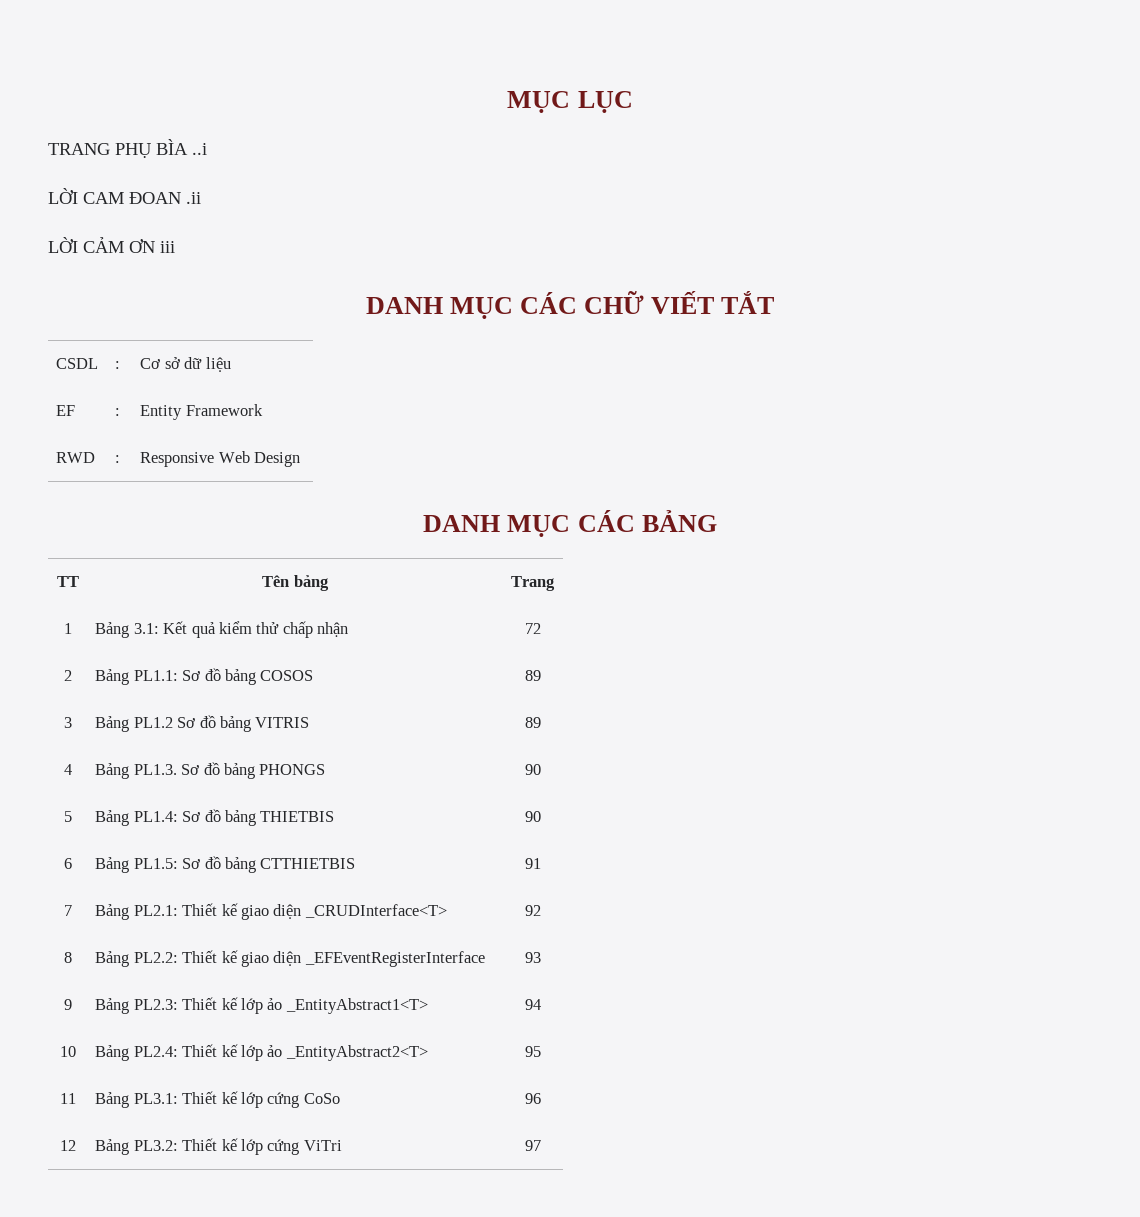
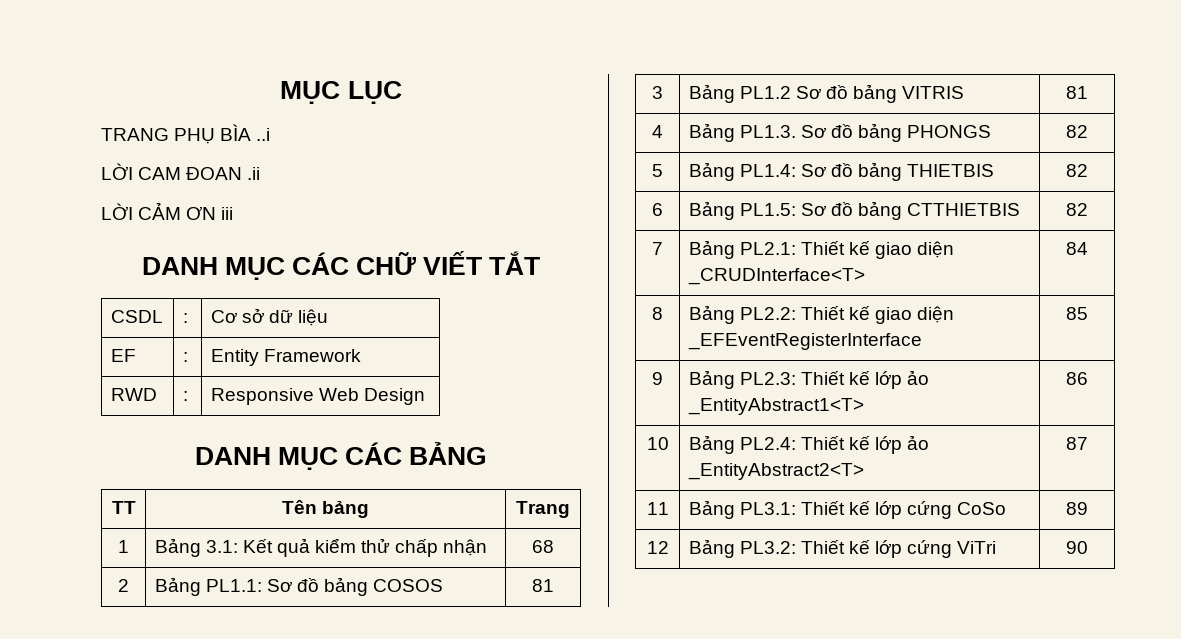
- 1 | Bảng 3.1: Kết quả kiểm thử chấp nhận | 72
+ 1 | Bảng 3.1: Kết quả kiểm thử chấp nhận | 68
- 2 | Bảng PL1.1: Sơ đồ bảng COSOS | 89
+ 2 | Bảng PL1.1: Sơ đồ bảng COSOS | 81
- 3 | Bảng PL1.2 Sơ đồ bảng VITRIS | 89
+ 3 | Bảng PL1.2 Sơ đồ bảng VITRIS | 81
- 4 | Bảng PL1.3. Sơ đồ bảng PHONGS | 90
+ 4 | Bảng PL1.3. Sơ đồ bảng PHONGS | 82
- 5 | Bảng PL1.4: Sơ đồ bảng THIETBIS | 90
+ 5 | Bảng PL1.4: Sơ đồ bảng THIETBIS | 82
- 6 | Bảng PL1.5: Sơ đồ bảng CTTHIETBIS | 91
+ 6 | Bảng PL1.5: Sơ đồ bảng CTTHIETBIS | 82
- 7 | Bảng PL2.1: Thiết kế giao diện _CRUDInterface<T> | 92
+ 7 | Bảng PL2.1: Thiết kế giao diện _CRUDInterface<T> | 84
- 8 | Bảng PL2.2: Thiết kế giao diện _EFEventRegisterInterface | 93
+ 8 | Bảng PL2.2: Thiết kế giao diện _EFEventRegisterInterface | 85
- 9 | Bảng PL2.3: Thiết kế lớp ảo _EntityAbstract1<T> | 94
+ 9 | Bảng PL2.3: Thiết kế lớp ảo _EntityAbstract1<T> | 86
- 10 | Bảng PL2.4: Thiết kế lớp ảo _EntityAbstract2<T> | 95
+ 10 | Bảng PL2.4: Thiết kế lớp ảo _EntityAbstract2<T> | 87
- 11 | Bảng PL3.1: Thiết kế lớp cứng CoSo | 96
+ 11 | Bảng PL3.1: Thiết kế lớp cứng CoSo | 89
- 12 | Bảng PL3.2: Thiết kế lớp cứng ViTri | 97
+ 12 | Bảng PL3.2: Thiết kế lớp cứng ViTri | 90

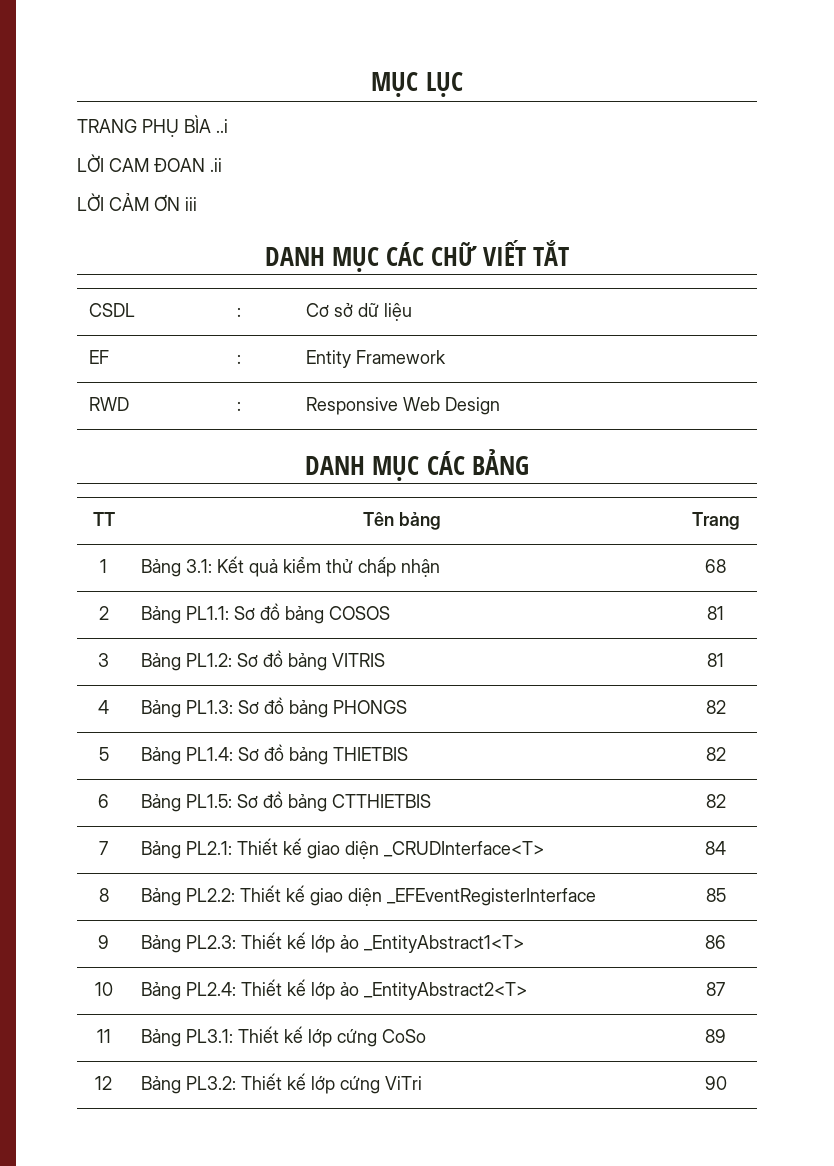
- 3 | Bảng PL1.2 Sơ đồ bảng VITRIS | 81
+ 3 | Bảng PL1.2: Sơ đồ bảng VITRIS | 81
- 4 | Bảng PL1.3. Sơ đồ bảng PHONGS | 82
+ 4 | Bảng PL1.3: Sơ đồ bảng PHONGS | 82

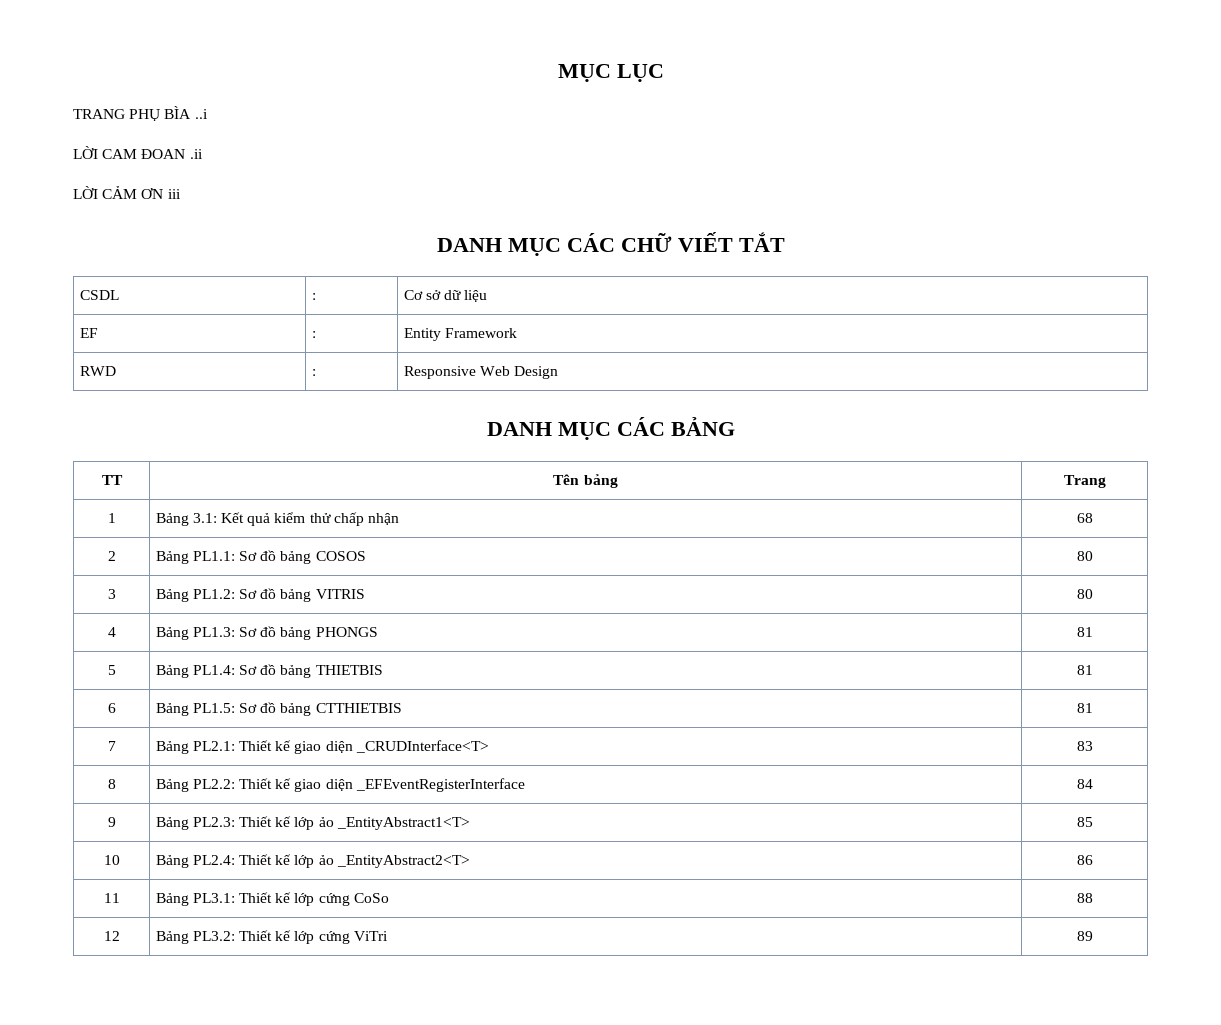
- 2 | Bảng PL1.1: Sơ đồ bảng COSOS | 81
+ 2 | Bảng PL1.1: Sơ đồ bảng COSOS | 80
- 3 | Bảng PL1.2: Sơ đồ bảng VITRIS | 81
+ 3 | Bảng PL1.2: Sơ đồ bảng VITRIS | 80
- 4 | Bảng PL1.3: Sơ đồ bảng PHONGS | 82
+ 4 | Bảng PL1.3: Sơ đồ bảng PHONGS | 81
- 5 | Bảng PL1.4: Sơ đồ bảng THIETBIS | 82
+ 5 | Bảng PL1.4: Sơ đồ bảng THIETBIS | 81
- 6 | Bảng PL1.5: Sơ đồ bảng CTTHIETBIS | 82
+ 6 | Bảng PL1.5: Sơ đồ bảng CTTHIETBIS | 81
- 7 | Bảng PL2.1: Thiết kế giao diện _CRUDInterface<T> | 84
+ 7 | Bảng PL2.1: Thiết kế giao diện _CRUDInterface<T> | 83
- 8 | Bảng PL2.2: Thiết kế giao diện _EFEventRegisterInterface | 85
+ 8 | Bảng PL2.2: Thiết kế giao diện _EFEventRegisterInterface | 84
- 9 | Bảng PL2.3: Thiết kế lớp ảo _EntityAbstract1<T> | 86
+ 9 | Bảng PL2.3: Thiết kế lớp ảo _EntityAbstract1<T> | 85
- 10 | Bảng PL2.4: Thiết kế lớp ảo _EntityAbstract2<T> | 87
+ 10 | Bảng PL2.4: Thiết kế lớp ảo _EntityAbstract2<T> | 86
- 11 | Bảng PL3.1: Thiết kế lớp cứng CoSo | 89
+ 11 | Bảng PL3.1: Thiết kế lớp cứng CoSo | 88
- 12 | Bảng PL3.2: Thiết kế lớp cứng ViTri | 90
+ 12 | Bảng PL3.2: Thiết kế lớp cứng ViTri | 89

